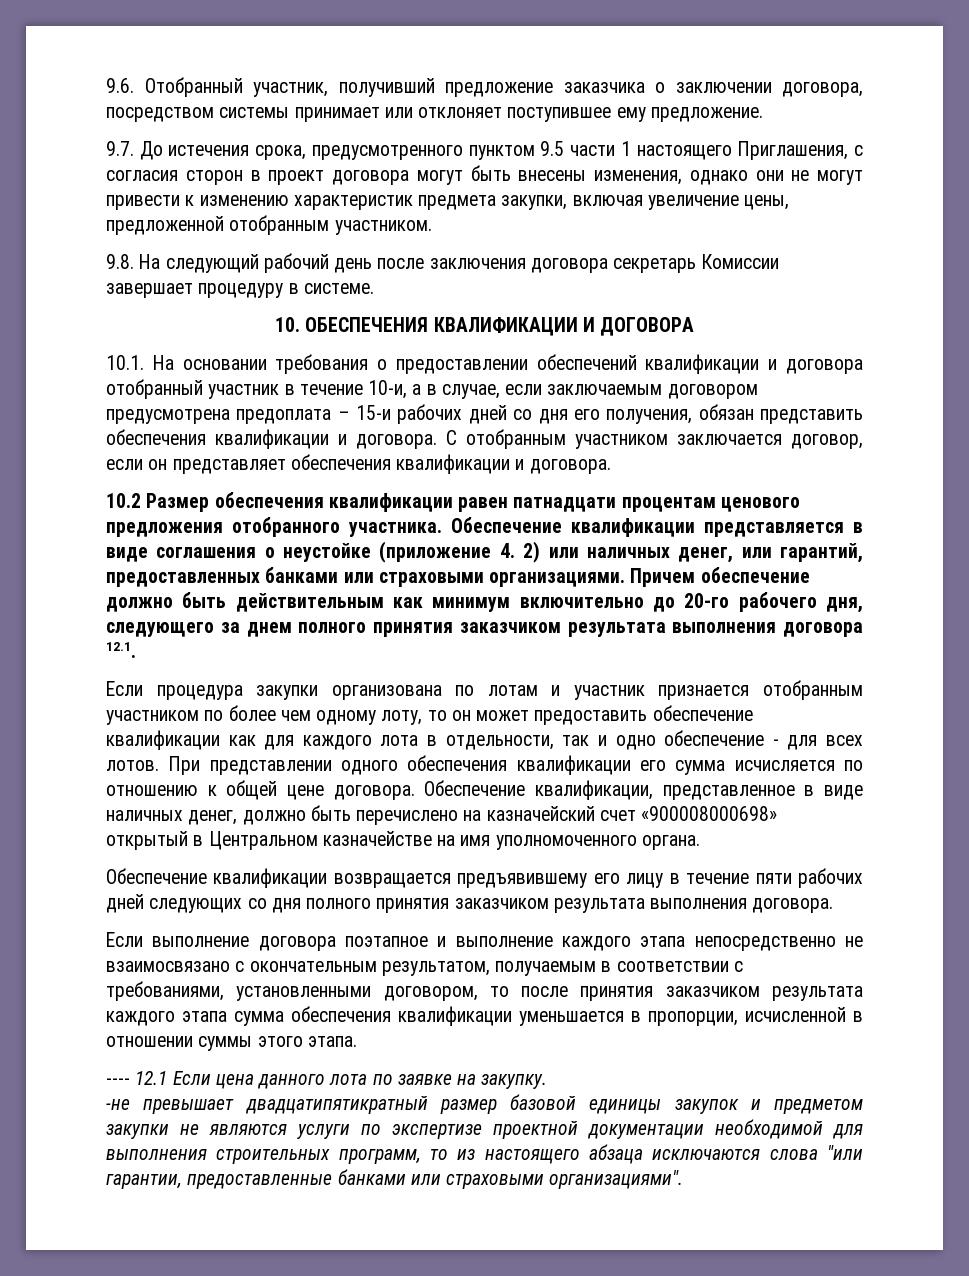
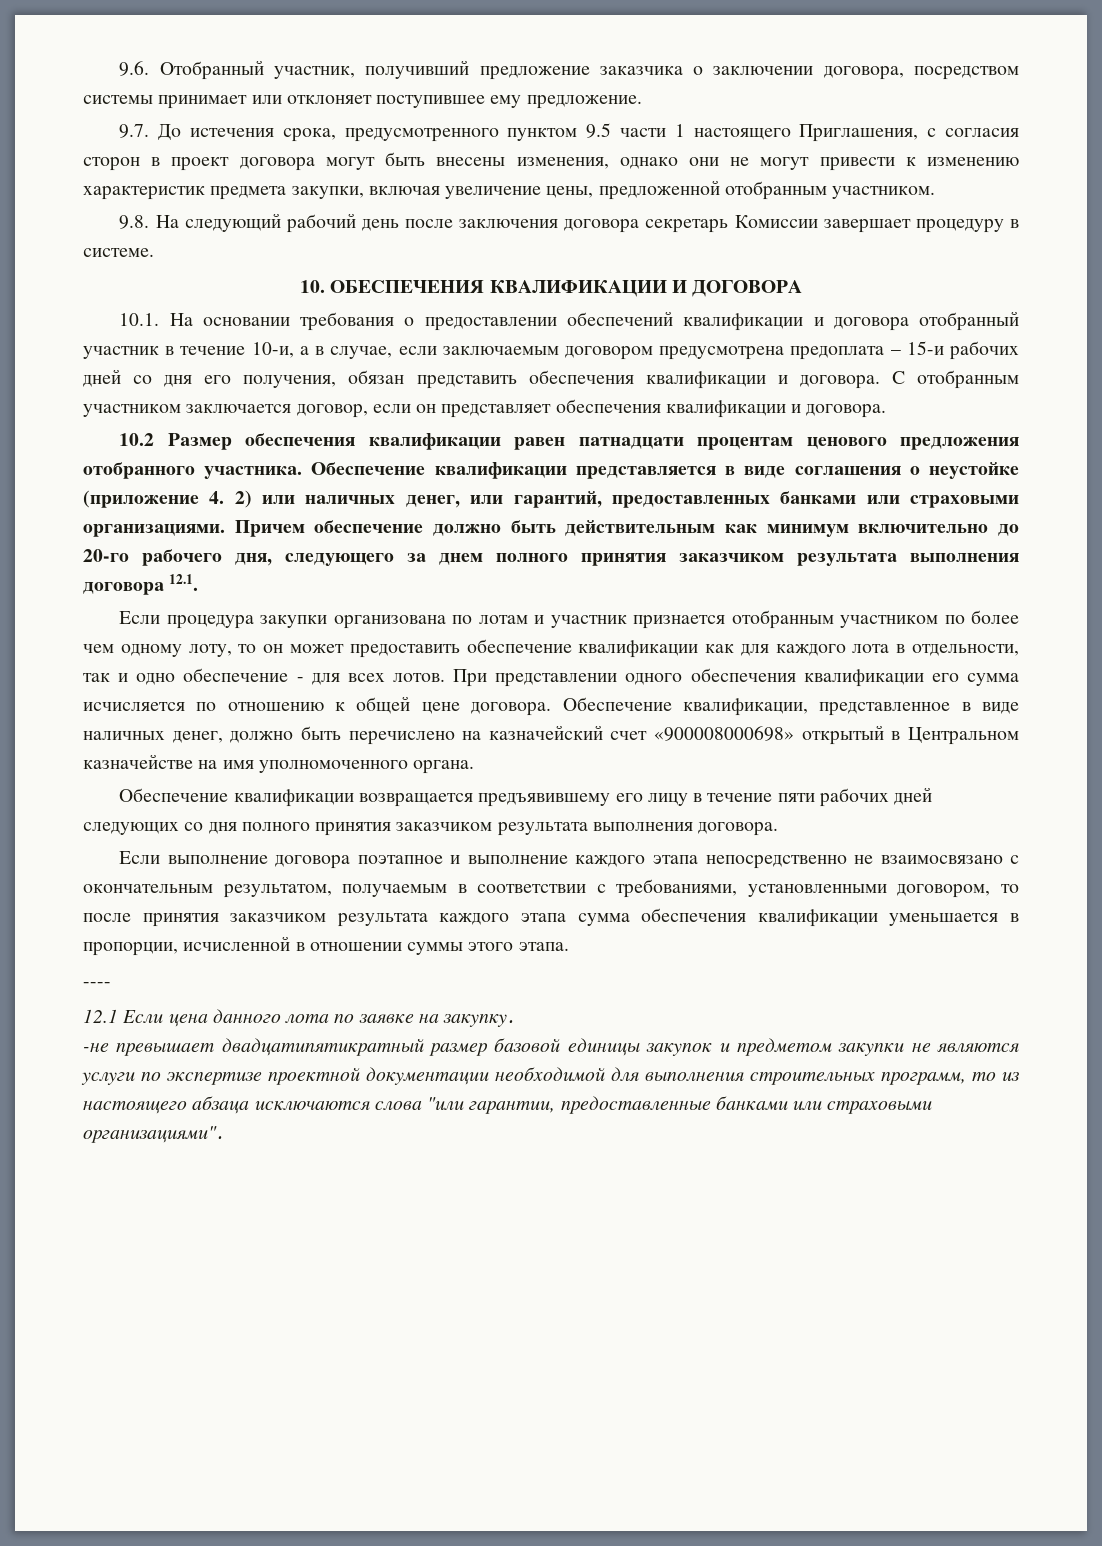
- ---- 12.1 Если цена данного лота по заявке на закупку․
+ ----
+ 12.1 Если цена данного лота по заявке на закупку․

